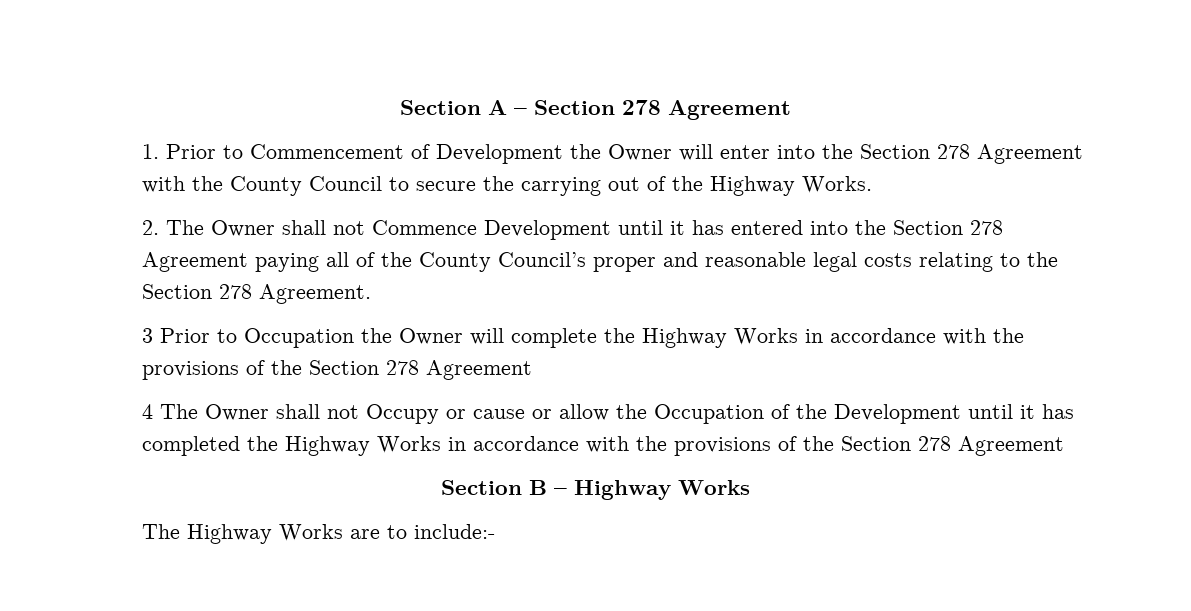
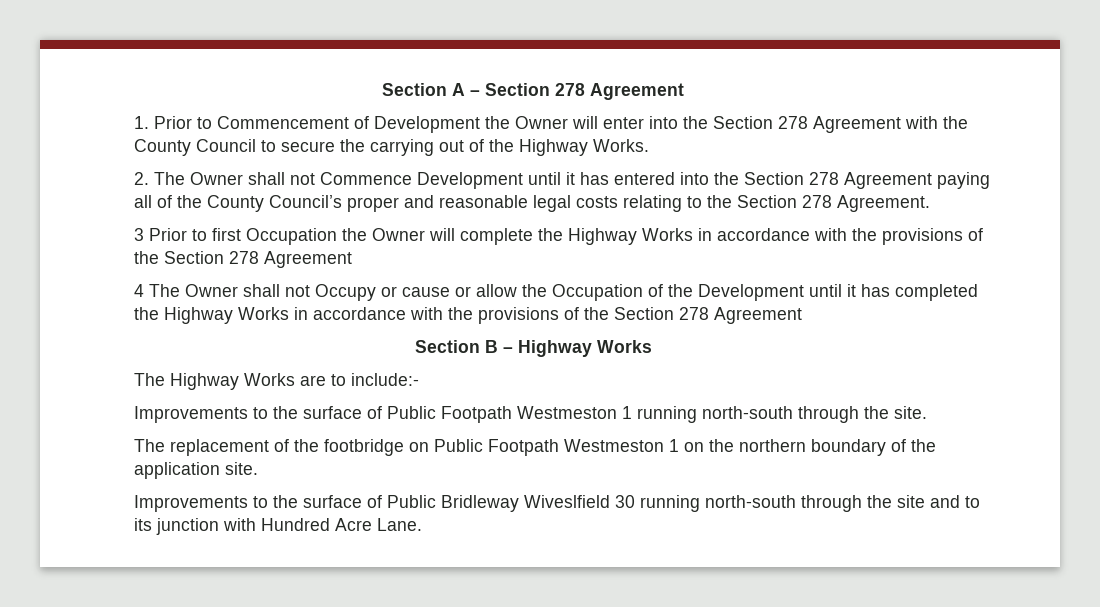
- 3 Prior to Occupation the Owner will complete the Highway Works in accordance with the provisions of the Section 278 Agreement
+ 3 Prior to first Occupation the Owner will complete the Highway Works in accordance with the provisions of the Section 278 Agreement
+ Improvements to the surface of Public Footpath Westmeston 1 running north-south through the site.
+ The replacement of the footbridge on Public Footpath Westmeston 1 on the northern boundary of the application site.
+ Improvements to the surface of Public Bridleway Wiveslfield 30 running north-south through the site and to its junction with Hundred Acre Lane.

